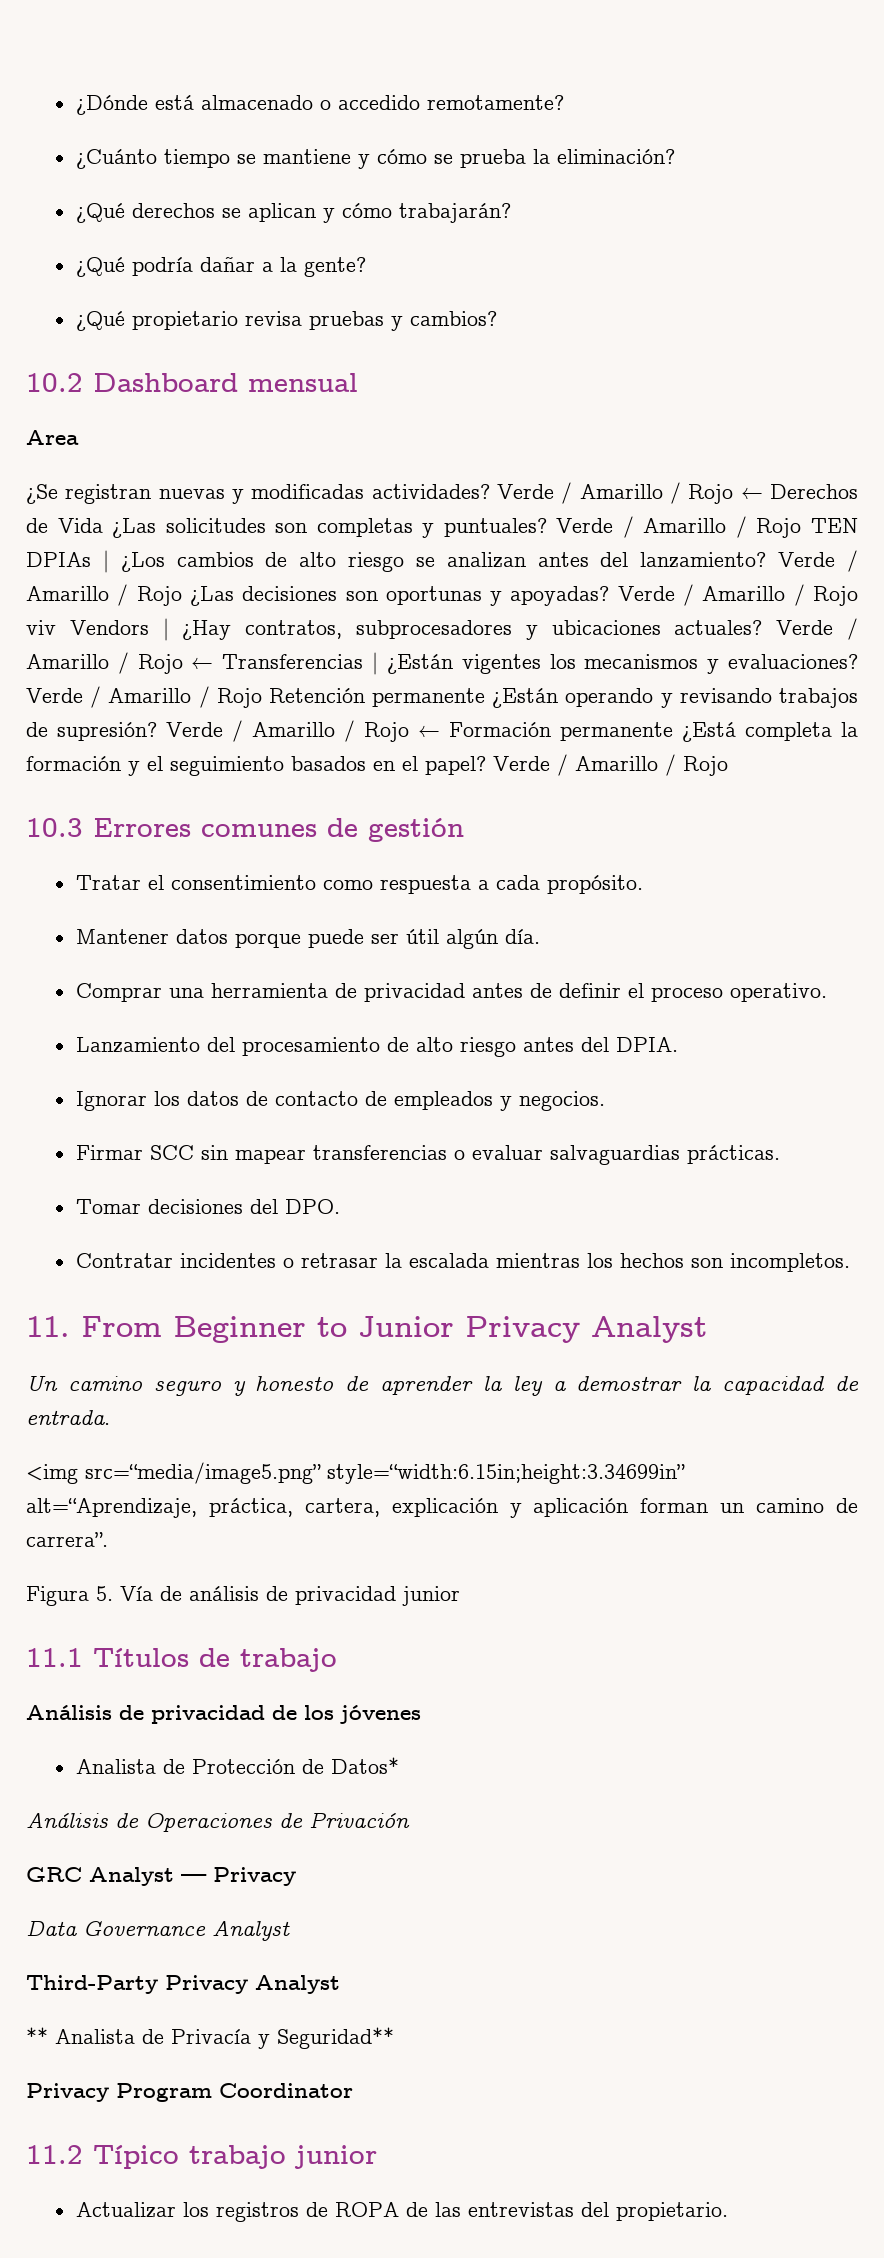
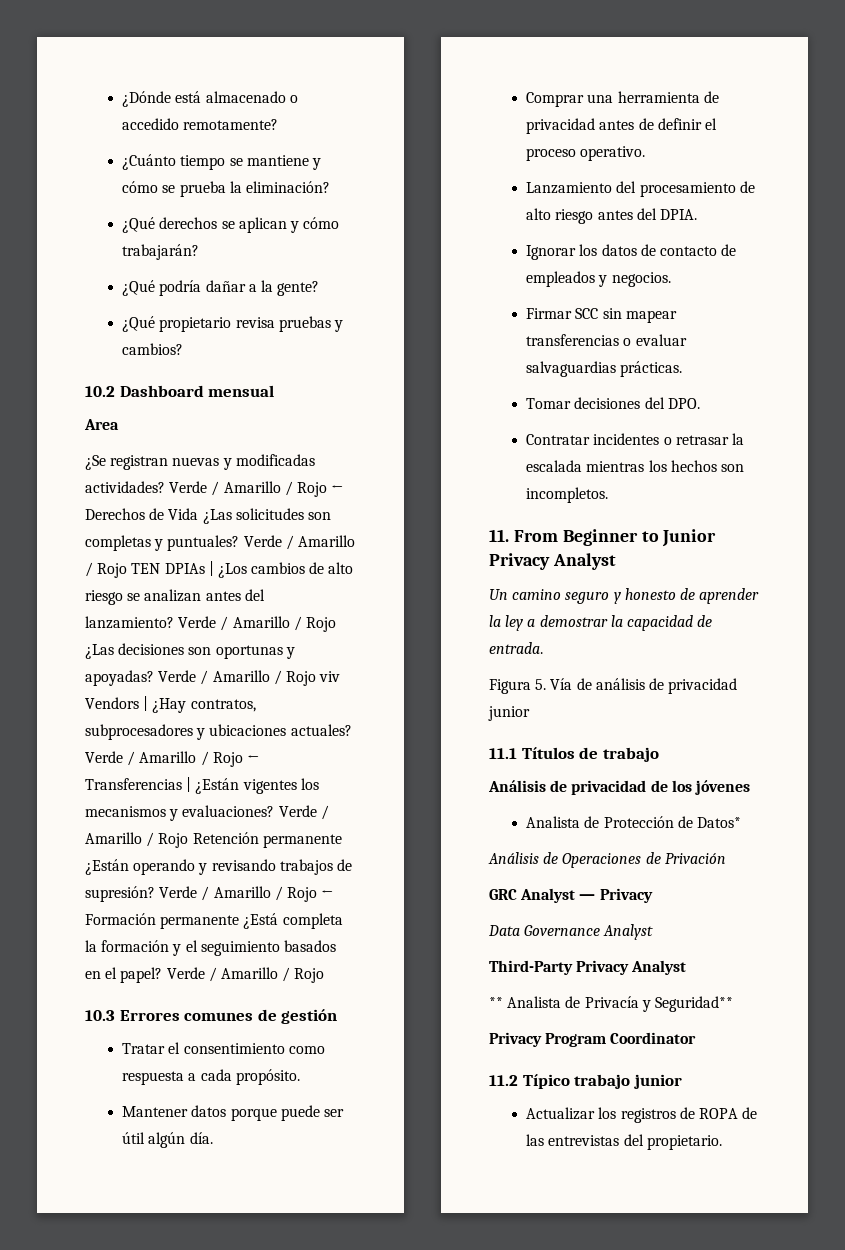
- <img src=“media/image5.png” style=“width:6.15in;height:3.34699in” alt=“Aprendizaje, práctica, cartera, explicación y aplicación forman un camino de carrera”.

